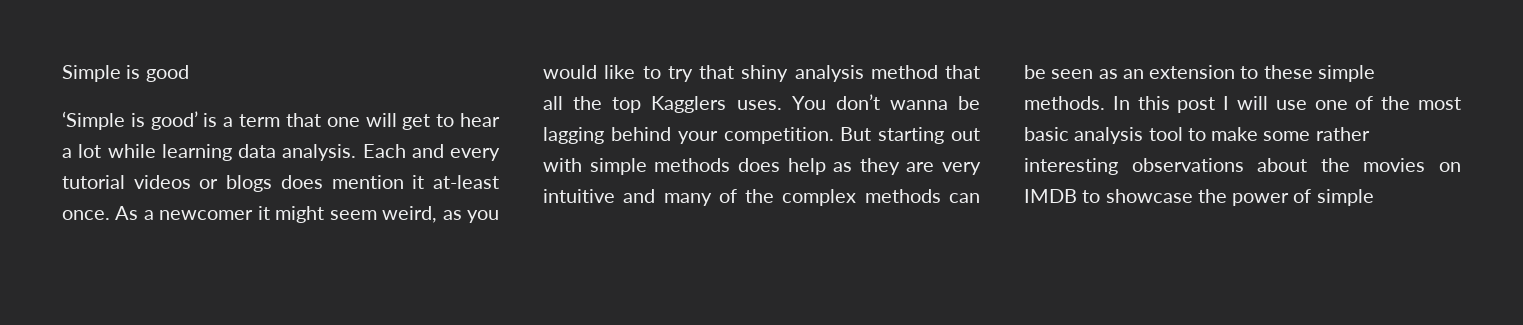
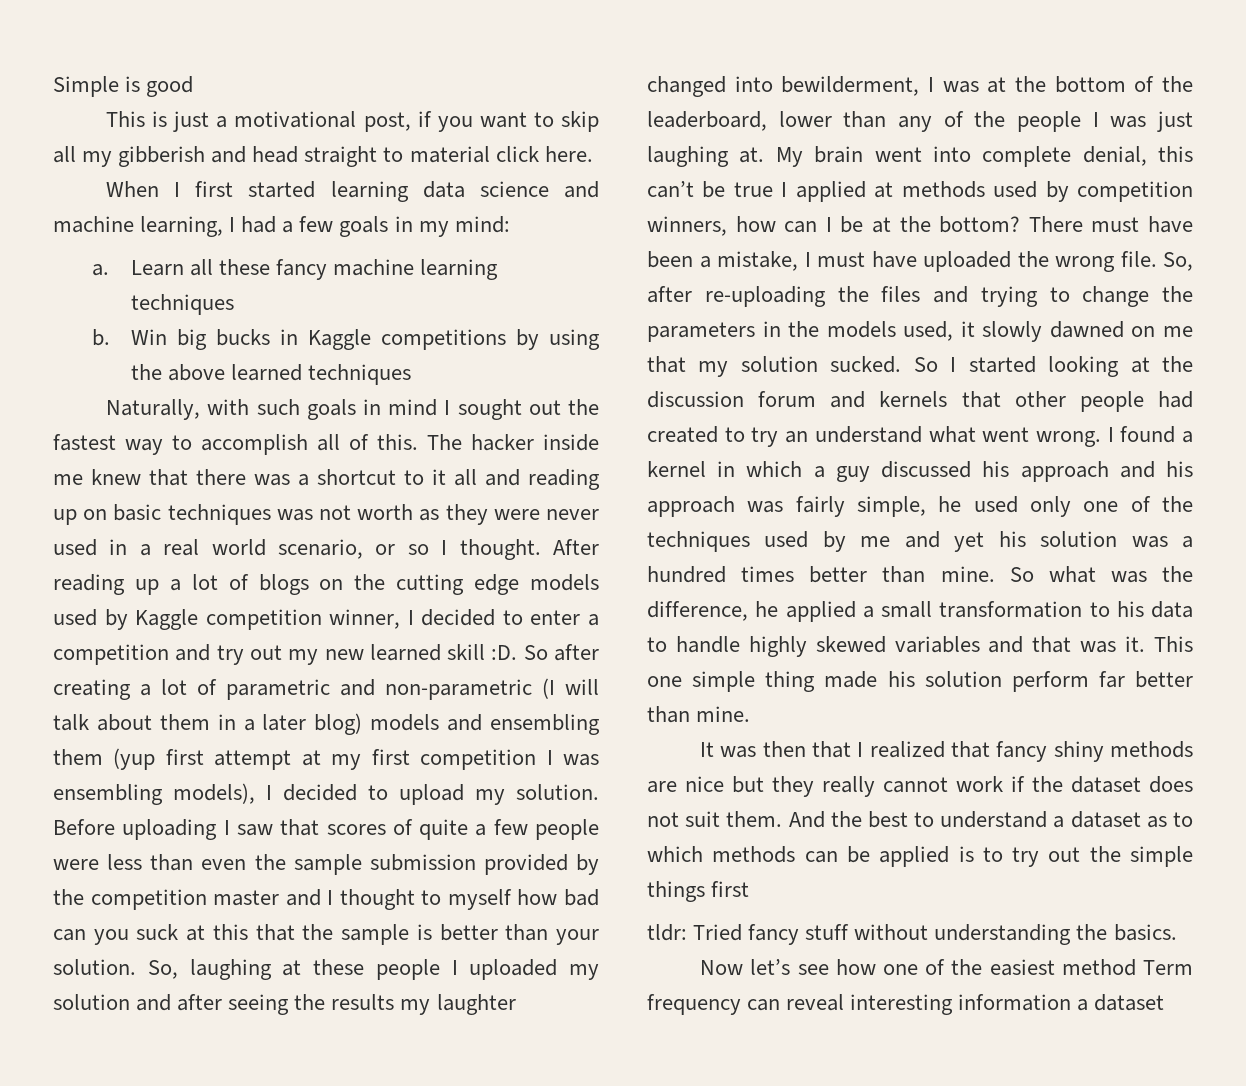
- ‘Simple is good’ is a term that one will get to hear a lot while learning data analysis. Each and every tutorial videos or blogs does mention it at-least once. As a newcomer it might seem weird, as you would like to try that shiny analysis method that all the top Kagglers uses. You don’t wanna be lagging behind your competition. But starting out with simple methods does help as they are very intuitive and many of the complex methods can be seen as an extension to these simple methods. In this post I will use one of the most basic analysis tool to make some rather interesting observations about the movies on IMDB to showcase the power of simple
+ This is just a motivational post, if you want to skip all my gibberish and head straight to material click here.
+ When I first started learning data science and machine learning, I had a few goals in my mind:
+ a. Learn all these fancy machine learning techniques
+ b. Win big bucks in Kaggle competitions by using the above learned techniques
+ Naturally, with such goals in mind I sought out the fastest way to accomplish all of this. The hacker inside me knew that there was a shortcut to it all and reading up on basic techniques was not worth as they were never used in a real world scenario, or so I thought. After reading up a lot of blogs on the cutting edge models used by Kaggle competition winner, I decided to enter a competition and try out my new learned skill :D. So after creating a lot of parametric and non-parametric (I will talk about them in a later blog) models and ensembling them (yup first attempt at my first competition I was ensembling models), I decided to upload my solution. Before uploading I saw that scores of quite a few people were less than even the sample submission provided by the competition master and I thought to myself how bad can you suck at this that the sample is better than your solution. So, laughing at these people I uploaded my solution and after seeing the results my laughter changed into bewilderment, I was at the bottom of the leaderboard, lower than any of the people I was just laughing at. My brain went into complete denial, this can’t be true I applied at methods used by competition winners, how can I be at the bottom? There must have been a mistake, I must have uploaded the wrong file. So, after re-uploading the files and trying to change the parameters in the models used, it slowly dawned on me that my solution sucked. So I started looking at the discussion forum and kernels that other people had created to try an understand what went wrong. I found a kernel in which a guy discussed his approach and his approach was fairly simple, he used only one of the techniques used by me and yet his solution was a hundred times better than mine. So what was the difference, he applied a small transformation to his data to handle highly skewed variables and that was it. This one simple thing made his solution perform far better than mine.
+ It was then that I realized that fancy shiny methods are nice but they really cannot work if the dataset does not suit them. And the best to understand a dataset as to which methods can be applied is to try out the simple things first
+ tldr: Tried fancy stuff without understanding the basics.
+ Now let’s see how one of the easiest method Term frequency can reveal interesting information a dataset

